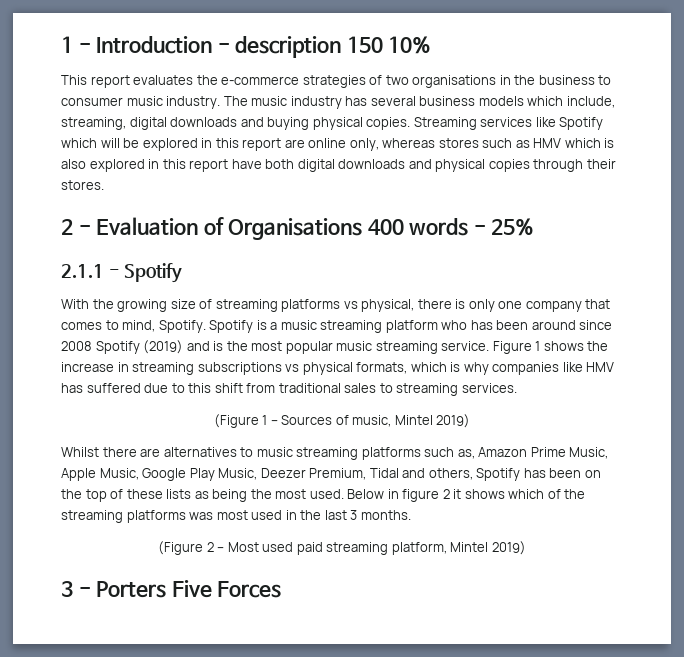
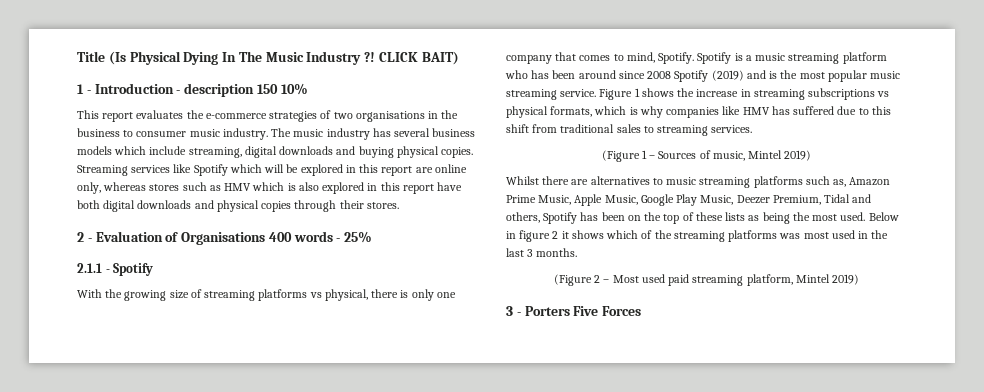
+ Title (Is Physical Dying In The Music Industry ?! CLICK BAIT)
- The music industry has several business models which include, streaming, digital downloads and buying physical copies.
+ The music industry has several business models which include streaming, digital downloads and buying physical copies.

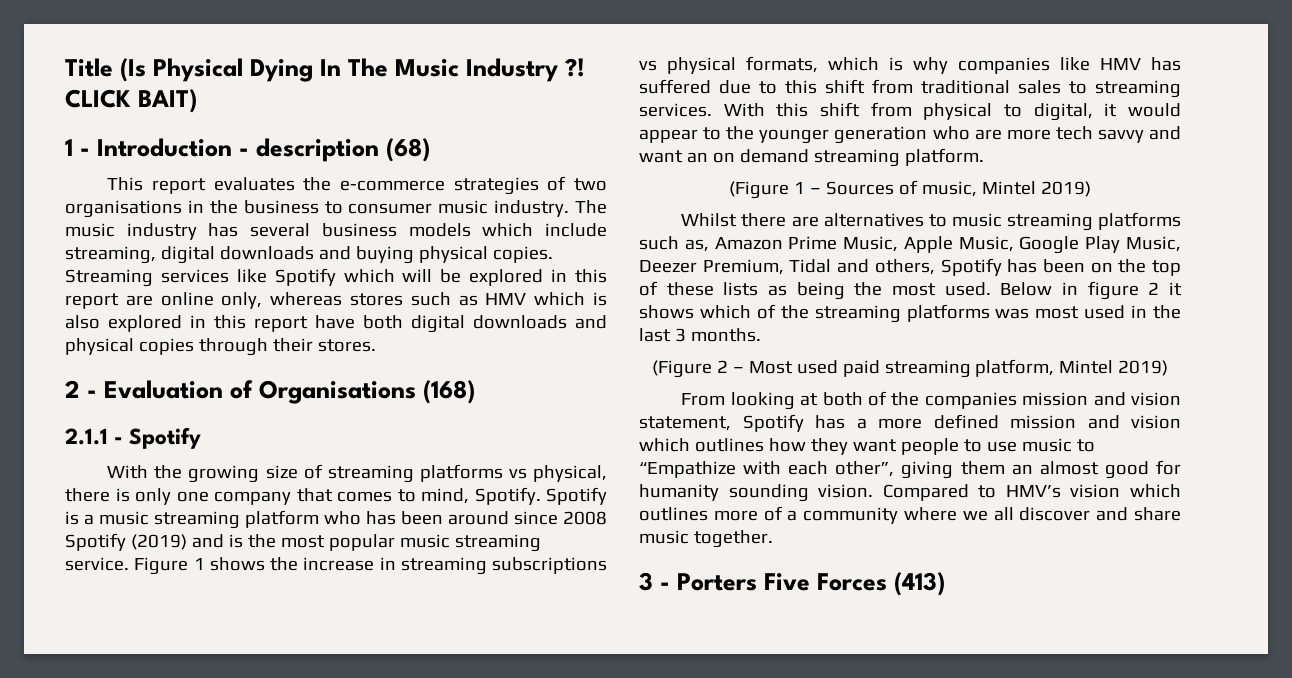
- 1 - Introduction - description 150 10%
+ 1 - Introduction - description (68)
- 2 - Evaluation of Organisations 400 words - 25%
+ 2 - Evaluation of Organisations (168)
+ With this shift from physical to digital, it would appear to the younger generation who are more tech savvy and want an on demand streaming platform.
+ From looking at both of the companies mission and vision statement, Spotify has a more defined mission and vision which outlines how they want people to use music to “Empathize with each other”, giving them an almost good for humanity sounding vision. Compared to HMV’s vision which outlines more of a community where we all discover and share music together.
- 3 - Porters Five Forces
+ 3 - Porters Five Forces (413)

